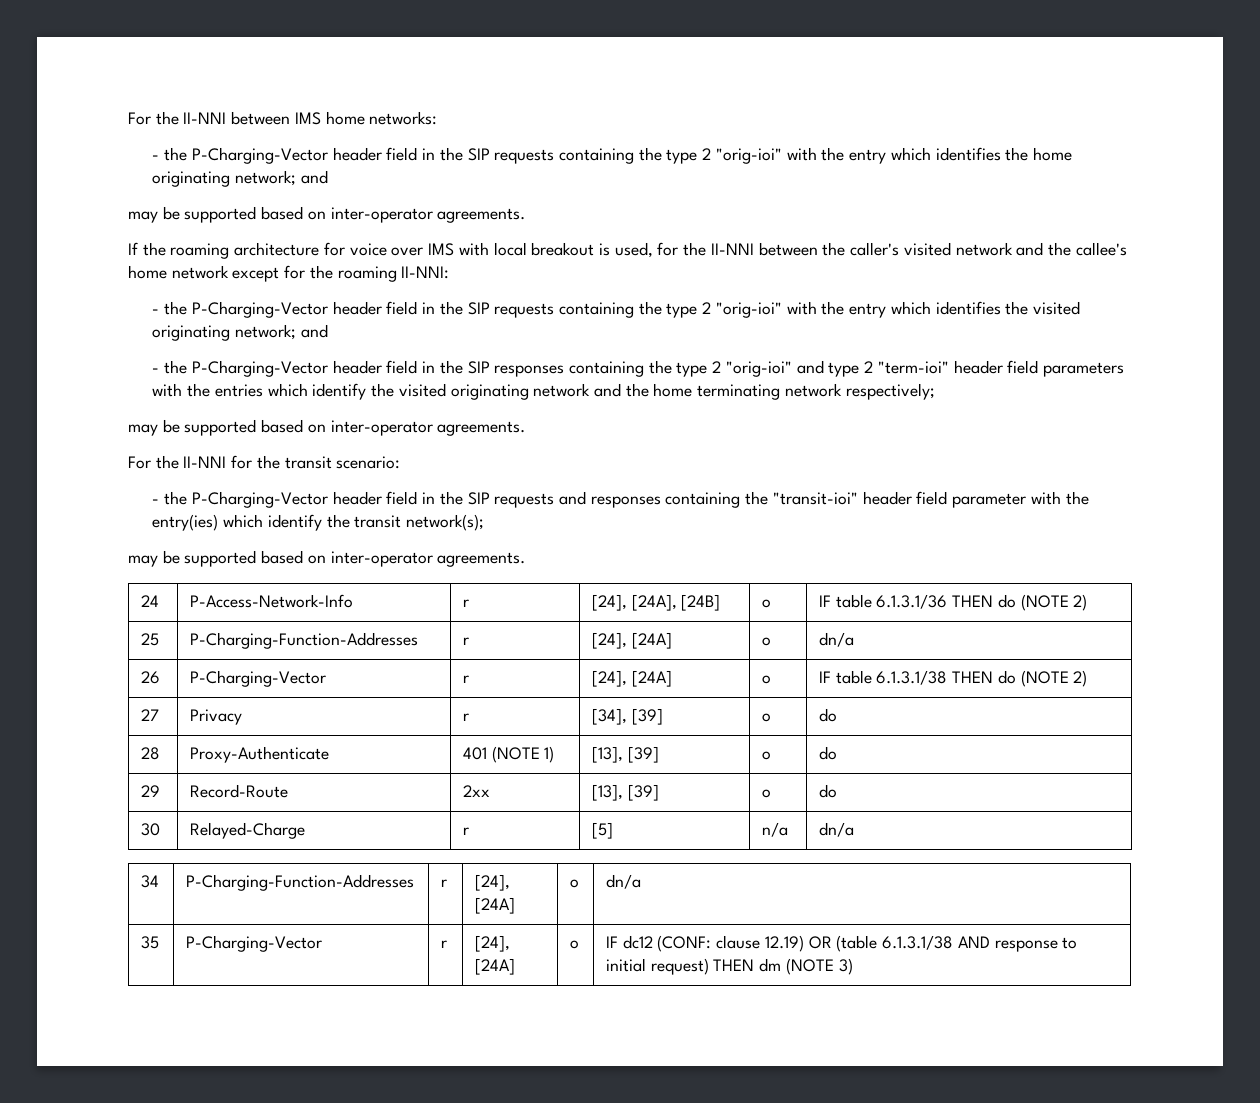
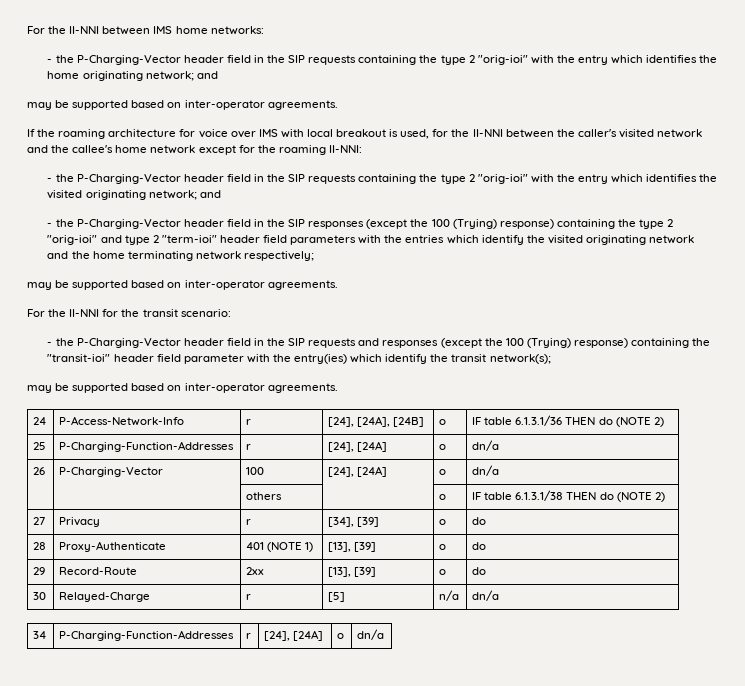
- - the P-Charging-Vector header field in the SIP responses containing the type 2 "orig-ioi" and type 2 "term-ioi" header field parameters with the entries which identify the visited originating network and the home terminating network respectively;
+ - the P-Charging-Vector header field in the SIP responses (except the 100 (Trying) response) containing the type 2 "orig-ioi" and type 2 "term-ioi" header field parameters with the entries which identify the visited originating network and the home terminating network respectively;
- - the P-Charging-Vector header field in the SIP requests and responses containing the "transit-ioi" header field parameter with the entry(ies) which identify the transit network(s);
+ - the P-Charging-Vector header field in the SIP requests and responses (except the 100 (Trying) response) containing the "transit-ioi" header field parameter with the entry(ies) which identify the transit network(s);
- 26 | P-Charging-Vector | r | [24], [24A] | o | IF table 6.1.3.1/38 THEN do (NOTE 2)
+ 26 | P-Charging-Vector | 100 | [24], [24A] | o | dn/a
+ | | others | | o | IF table 6.1.3.1/38 THEN do (NOTE 2)
- 35 | P-Charging-Vector | r | [24], [24A] | o | IF dc12 (CONF: clause 12.19) OR (table 6.1.3.1/38 AND response to initial request) THEN dm (NOTE 3)

